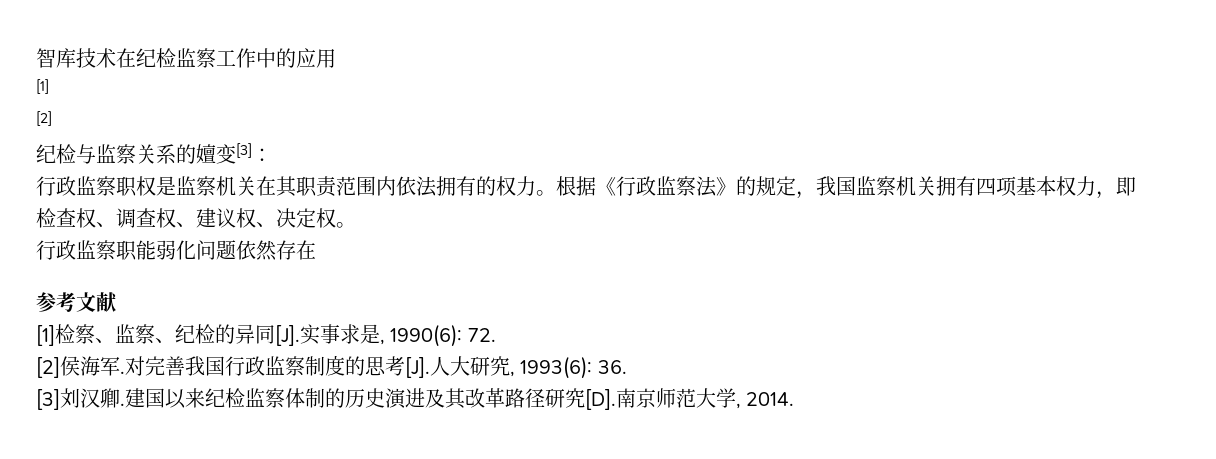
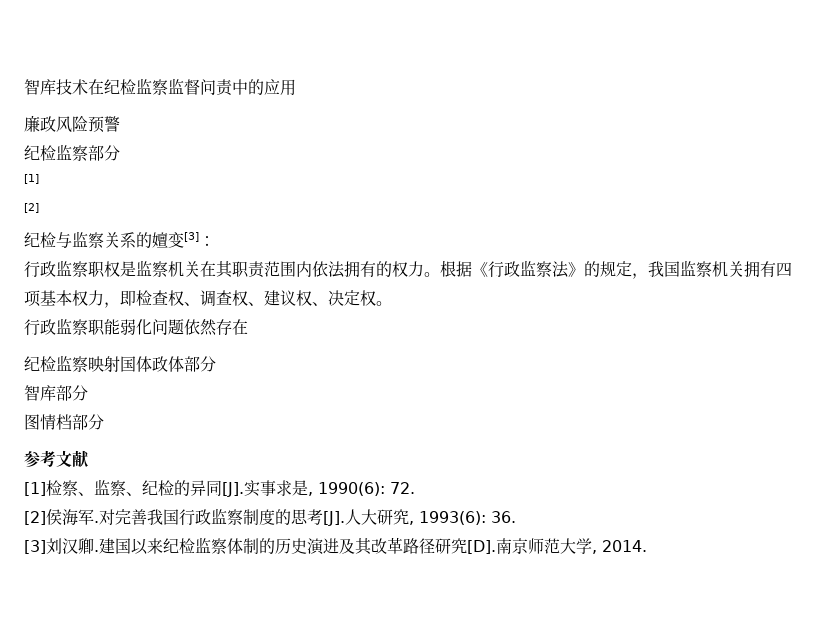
- 智库技术在纪检监察工作中的应用
+ 智库技术在纪检监察监督问责中的应用
+ 廉政风险预警
+ 纪检监察部分
+ 纪检监察映射国体政体部分
+ 智库部分
+ 图情档部分

